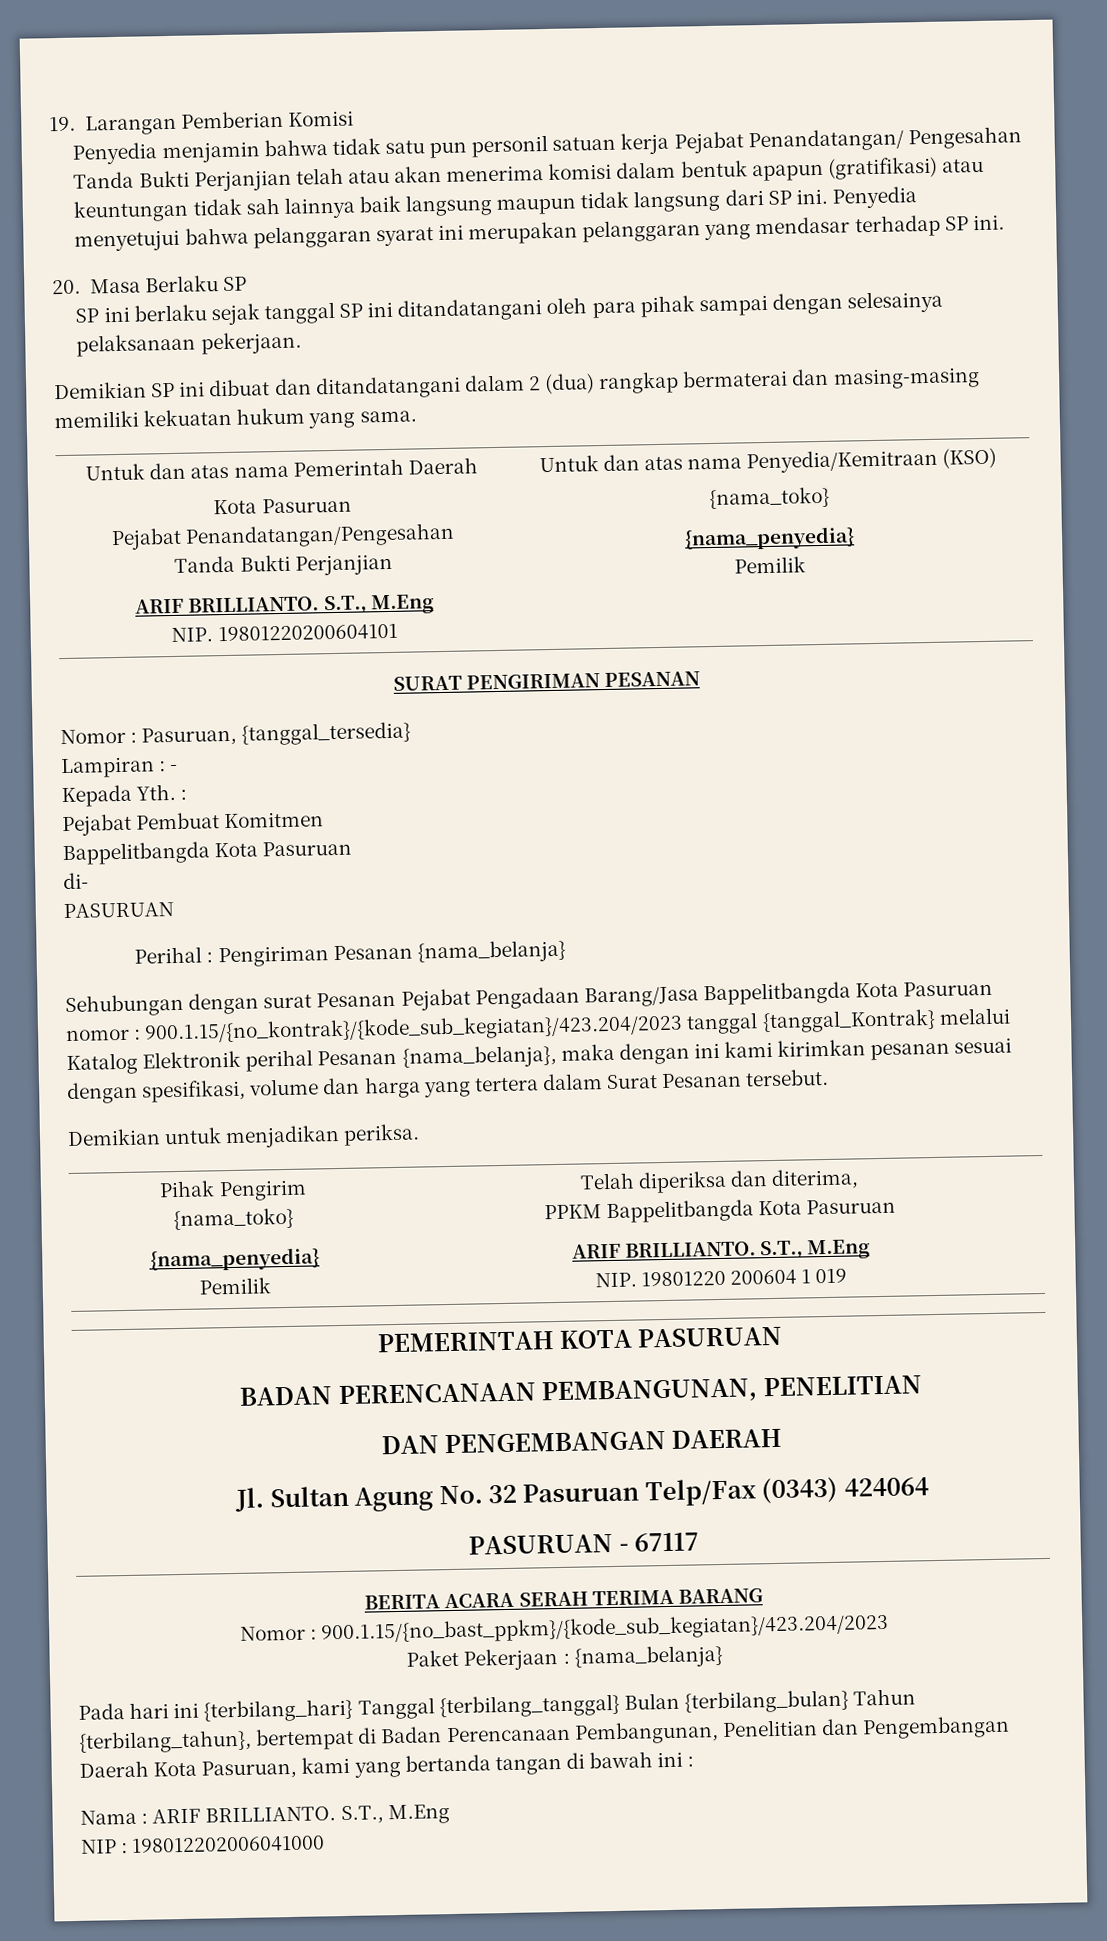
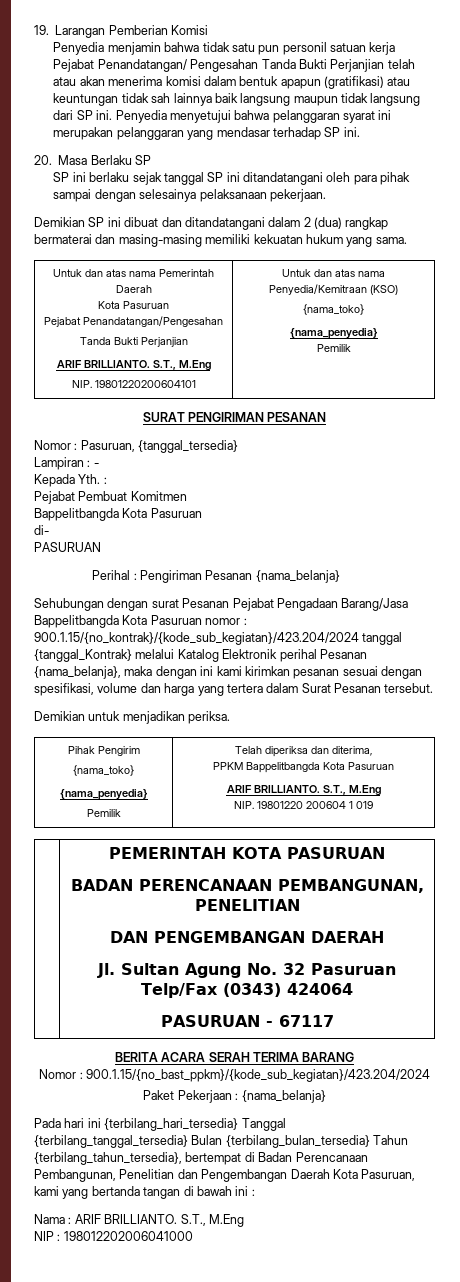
- Sehubungan dengan surat Pesanan Pejabat Pengadaan Barang/Jasa Bappelitbangda Kota Pasuruan nomor : 900.1.15/{no_kontrak}/{kode_sub_kegiatan}/423.204/2023 tanggal {tanggal_Kontrak} melalui Katalog Elektronik perihal Pesanan {nama_belanja}, maka dengan ini kami kirimkan pesanan sesuai dengan spesifikasi, volume dan harga yang tertera dalam Surat Pesanan tersebut.
+ Sehubungan dengan surat Pesanan Pejabat Pengadaan Barang/Jasa Bappelitbangda Kota Pasuruan nomor : 900.1.15/{no_kontrak}/{kode_sub_kegiatan}/423.204/2024 tanggal {tanggal_Kontrak} melalui Katalog Elektronik perihal Pesanan {nama_belanja}, maka dengan ini kami kirimkan pesanan sesuai dengan spesifikasi, volume dan harga yang tertera dalam Surat Pesanan tersebut.
- Nomor : 900.1.15/{no_bast_ppkm}/{kode_sub_kegiatan}/423.204/2023
+ Nomor : 900.1.15/{no_bast_ppkm}/{kode_sub_kegiatan}/423.204/2024
- Pada hari ini {terbilang_hari} Tanggal {terbilang_tanggal} Bulan {terbilang_bulan} Tahun {terbilang_tahun}, bertempat di Badan Perencanaan Pembangunan, Penelitian dan Pengembangan Daerah Kota Pasuruan, kami yang bertanda tangan di bawah ini :
+ Pada hari ini {terbilang_hari_tersedia} Tanggal {terbilang_tanggal_tersedia} Bulan {terbilang_bulan_tersedia} Tahun {terbilang_tahun_tersedia}, bertempat di Badan Perencanaan Pembangunan, Penelitian dan Pengembangan Daerah Kota Pasuruan, kami yang bertanda tangan di bawah ini :

